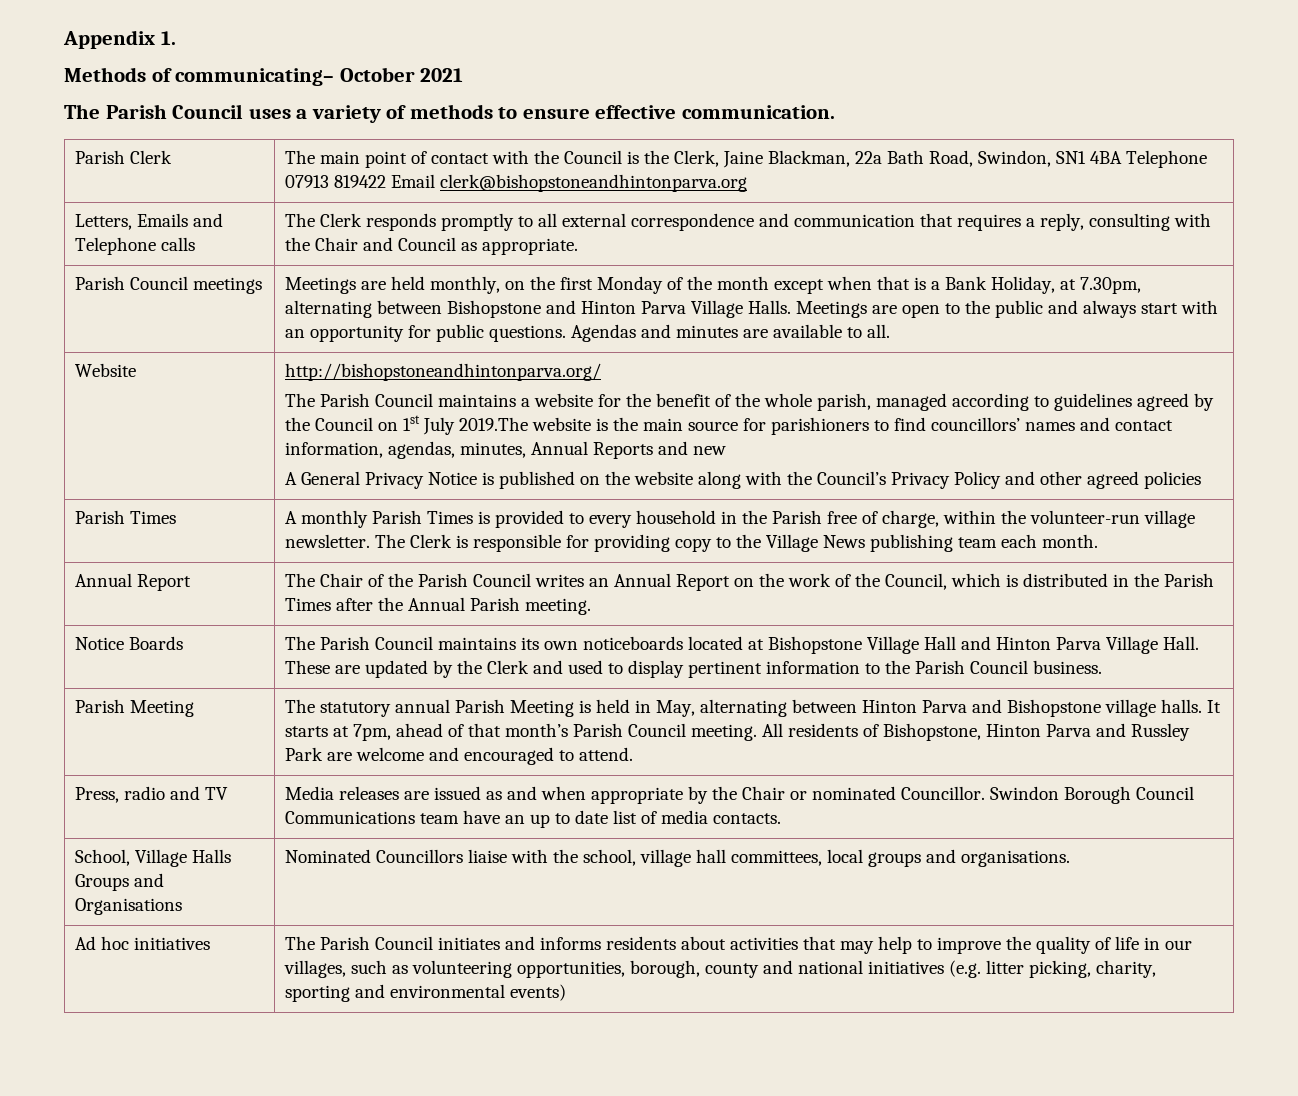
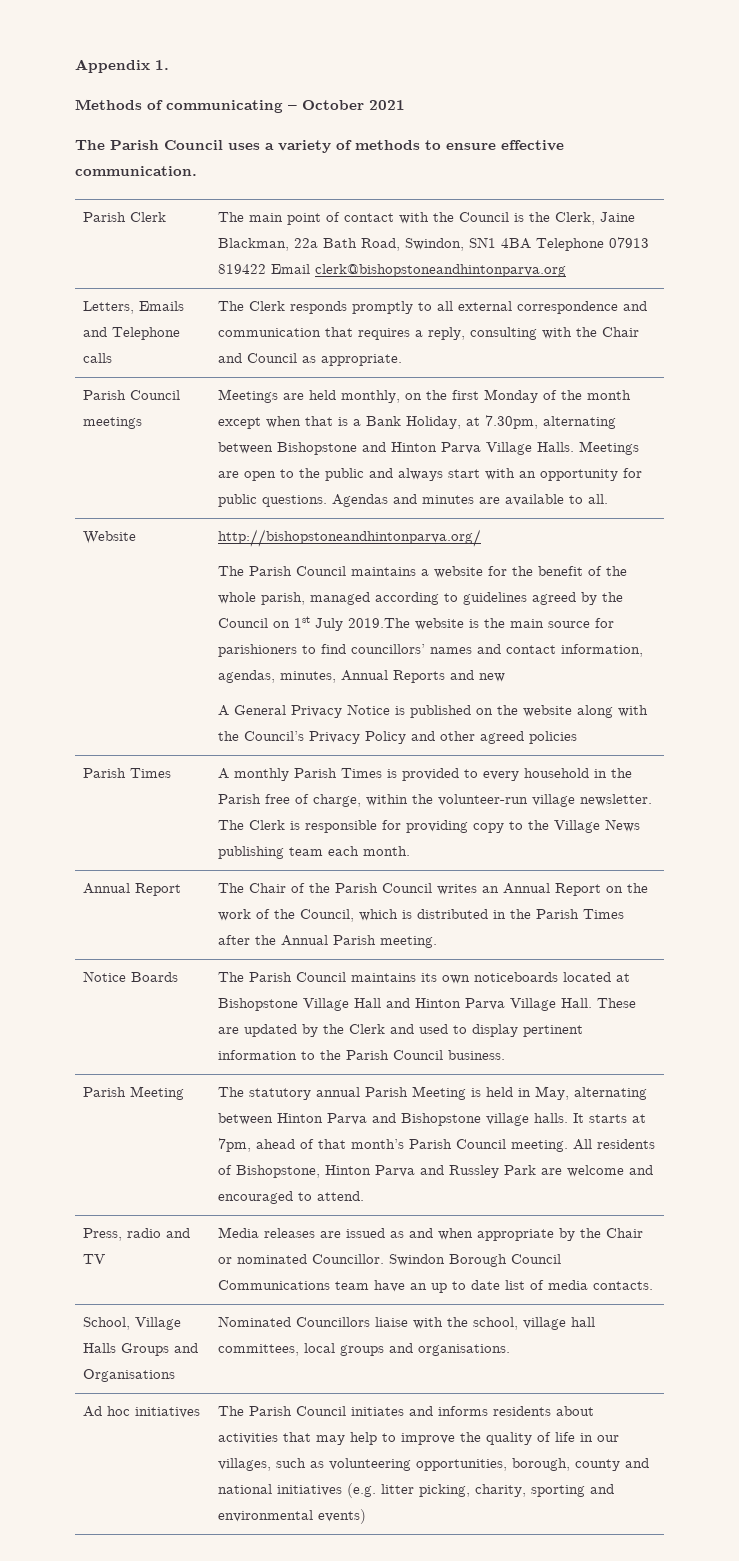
- Methods of communicating– October 2021
+ Methods of communicating – October 2021

